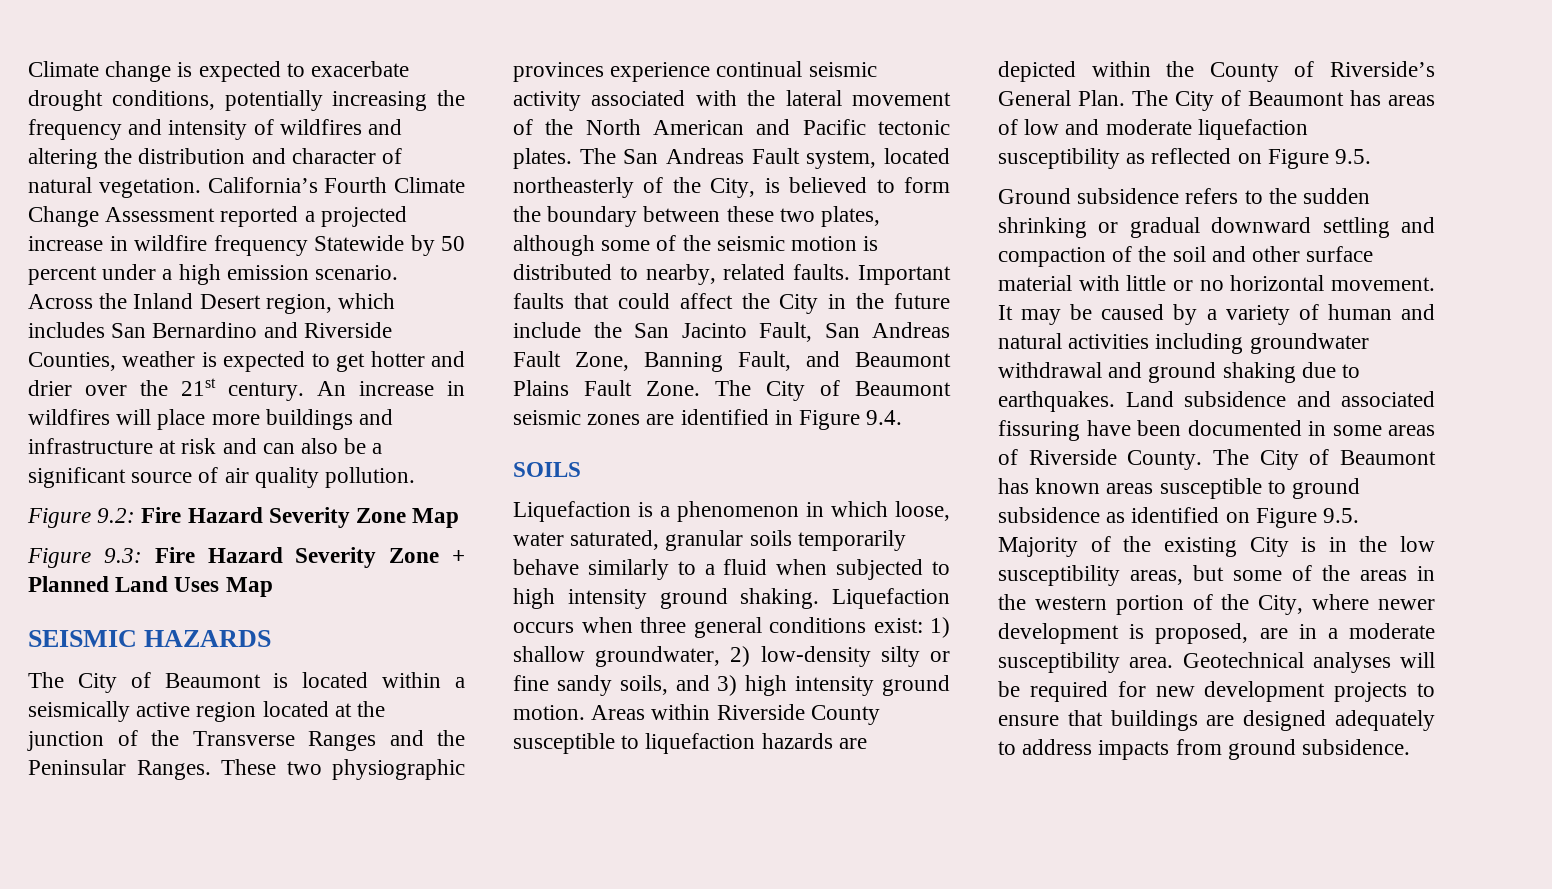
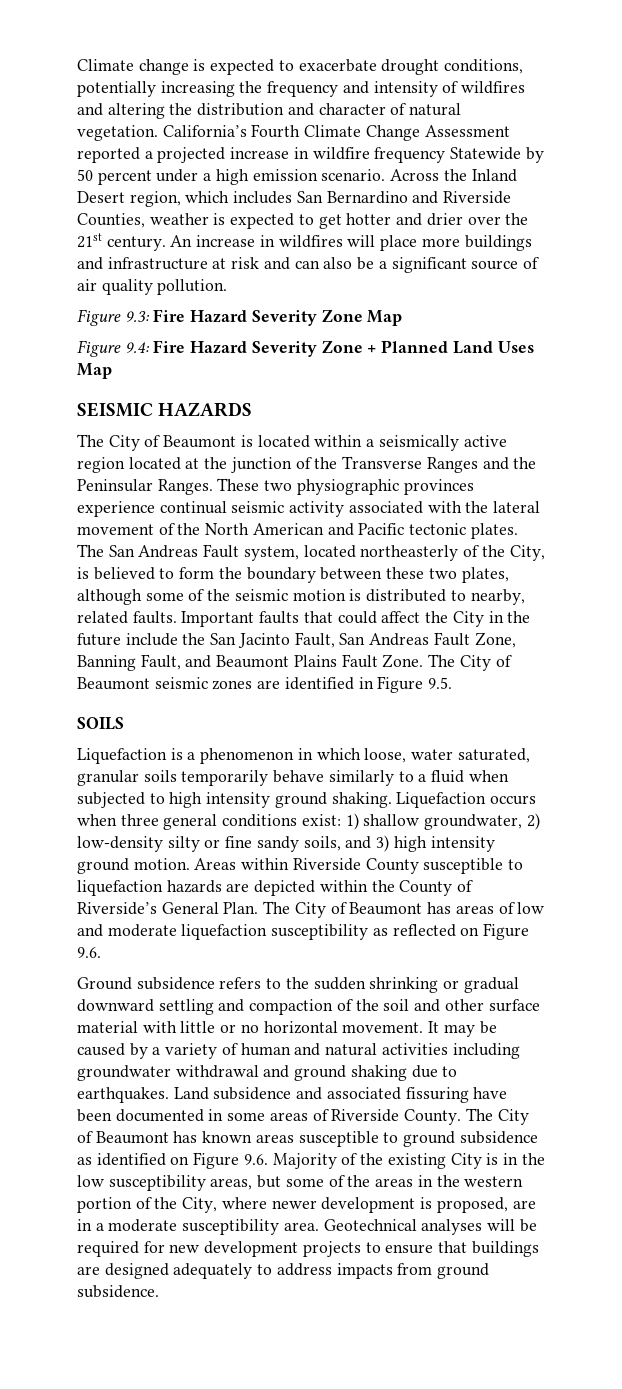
- Figure 9.2: Fire Hazard Severity Zone Map
+ Figure 9.3: Fire Hazard Severity Zone Map
- Figure 9.3: Fire Hazard Severity Zone + Planned Land Uses Map
+ Figure 9.4: Fire Hazard Severity Zone + Planned Land Uses Map
- The City of Beaumont seismic zones are identified in Figure 9.4.
+ The City of Beaumont seismic zones are identified in Figure 9.5.
- The City of Beaumont has areas of low and moderate liquefaction susceptibility as reflected on Figure 9.5.
+ The City of Beaumont has areas of low and moderate liquefaction susceptibility as reflected on Figure 9.6.
- The City of Beaumont has known areas susceptible to ground subsidence as identified on Figure 9.5. Majority of the existing City is in the low susceptibility areas, but some of the areas in the western portion of the City, where newer development is proposed, are in a moderate susceptibility area.
+ The City of Beaumont has known areas susceptible to ground subsidence as identified on Figure 9.6. Majority of the existing City is in the low susceptibility areas, but some of the areas in the western portion of the City, where newer development is proposed, are in a moderate susceptibility area.

